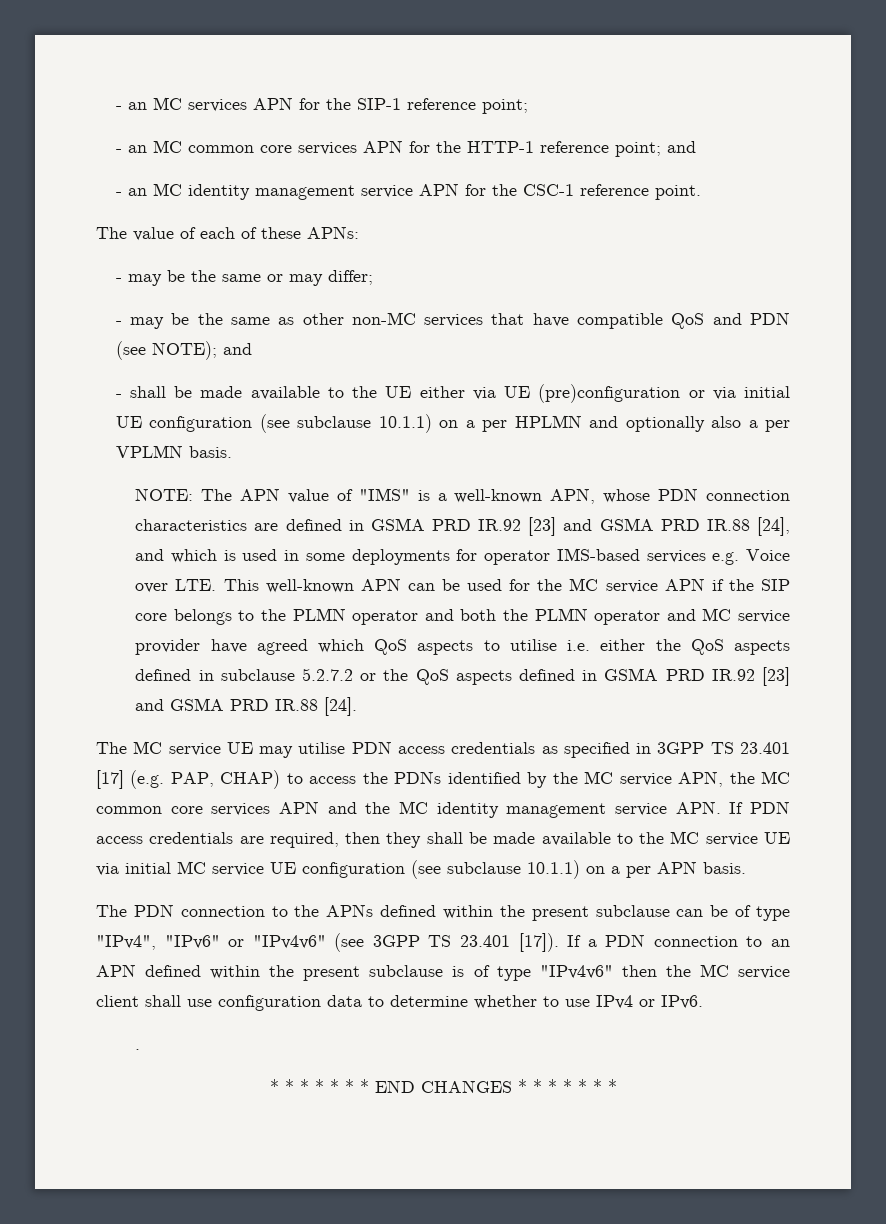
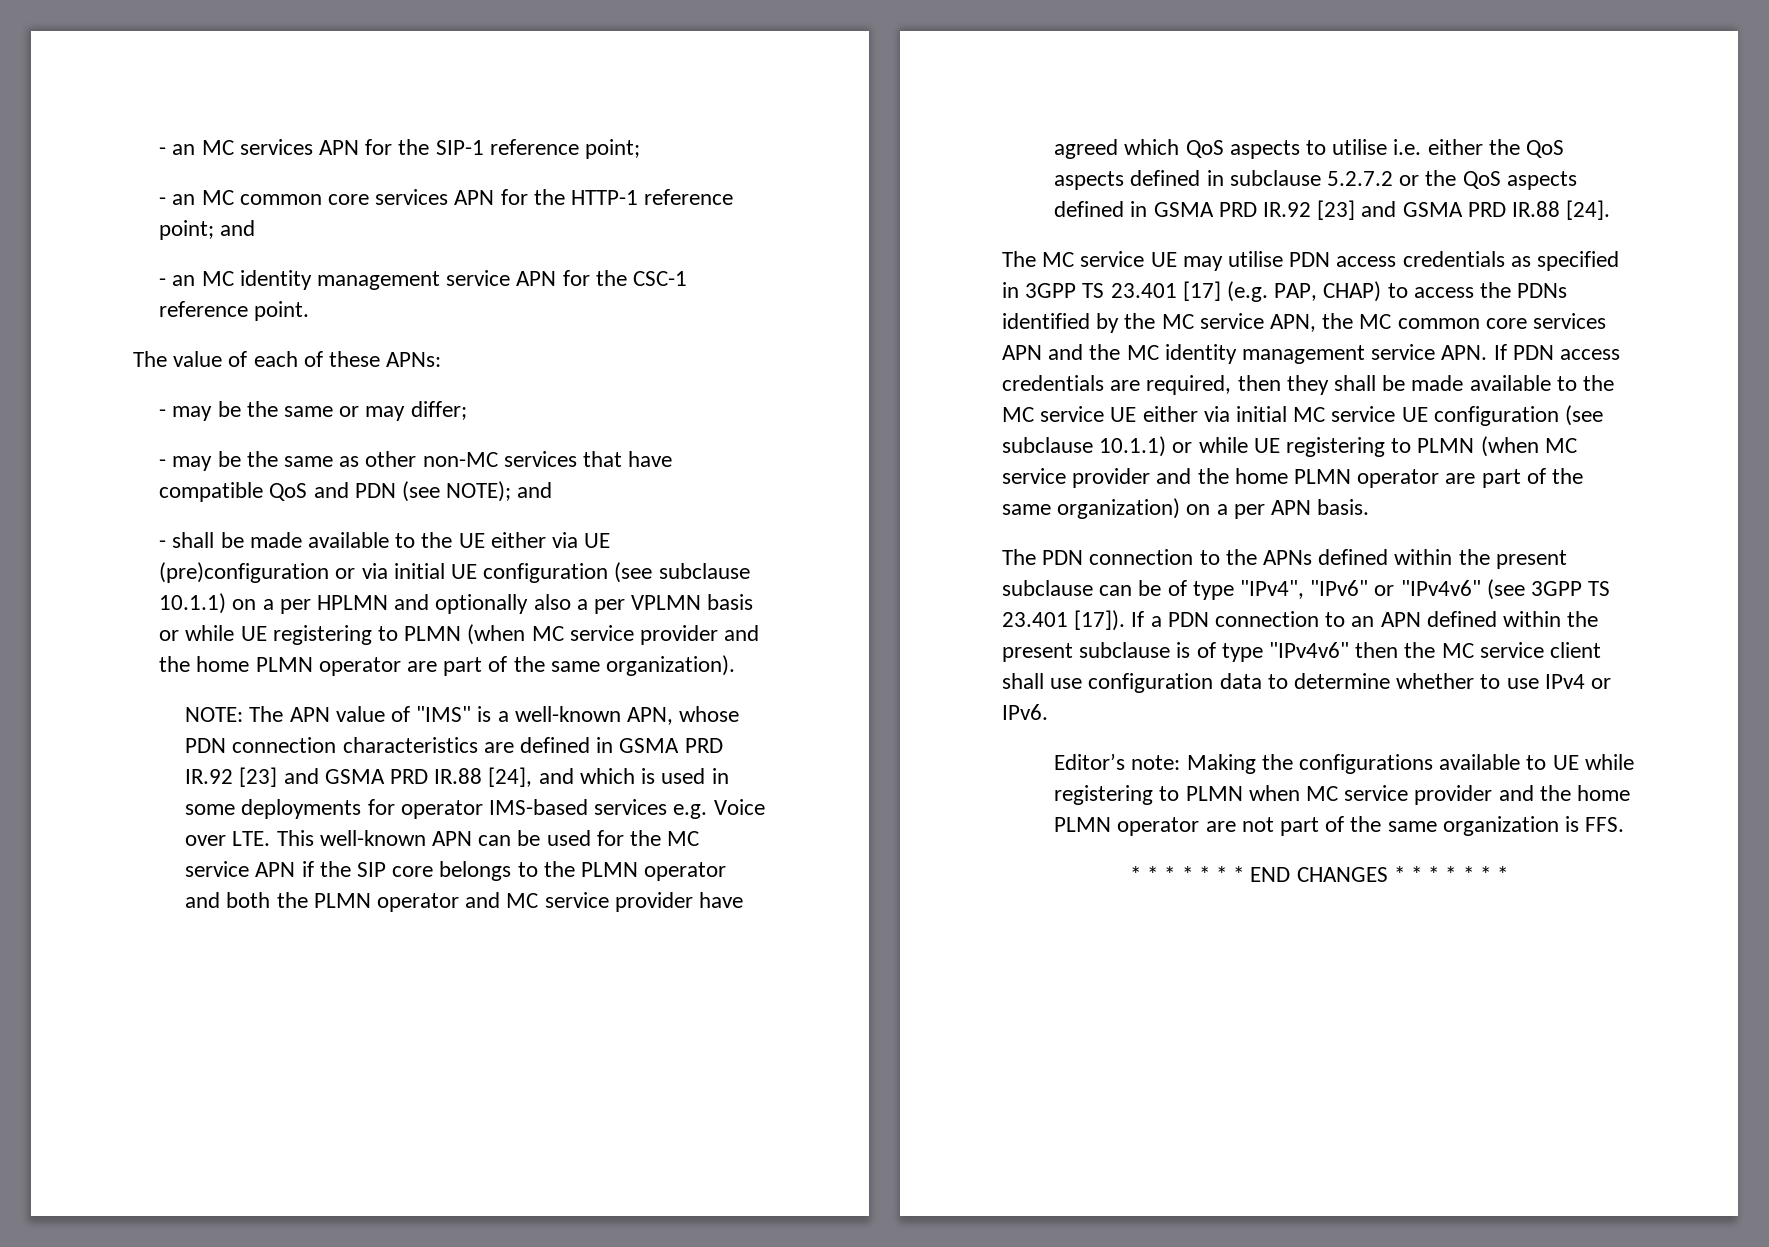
- - shall be made available to the UE either via UE (pre)configuration or via initial UE configuration (see subclause 10.1.1) on a per HPLMN and optionally also a per VPLMN basis.
+ - shall be made available to the UE either via UE (pre)configuration or via initial UE configuration (see subclause 10.1.1) on a per HPLMN and optionally also a per VPLMN basis or while UE registering to PLMN (when MC service provider and the home PLMN operator are part of the same organization).
- The MC service UE may utilise PDN access credentials as specified in 3GPP TS 23.401 [17] (e.g. PAP, CHAP) to access the PDNs identified by the MC service APN, the MC common core services APN and the MC identity management service APN. If PDN access credentials are required, then they shall be made available to the MC service UE via initial MC service UE configuration (see subclause 10.1.1) on a per APN basis.
+ The MC service UE may utilise PDN access credentials as specified in 3GPP TS 23.401 [17] (e.g. PAP, CHAP) to access the PDNs identified by the MC service APN, the MC common core services APN and the MC identity management service APN. If PDN access credentials are required, then they shall be made available to the MC service UE either via initial MC service UE configuration (see subclause 10.1.1) or while UE registering to PLMN (when MC service provider and the home PLMN operator are part of the same organization) on a per APN basis.
- .
+ Editor’s note: Making the configurations available to UE while registering to PLMN when MC service provider and the home PLMN operator are not part of the same organization is FFS.

